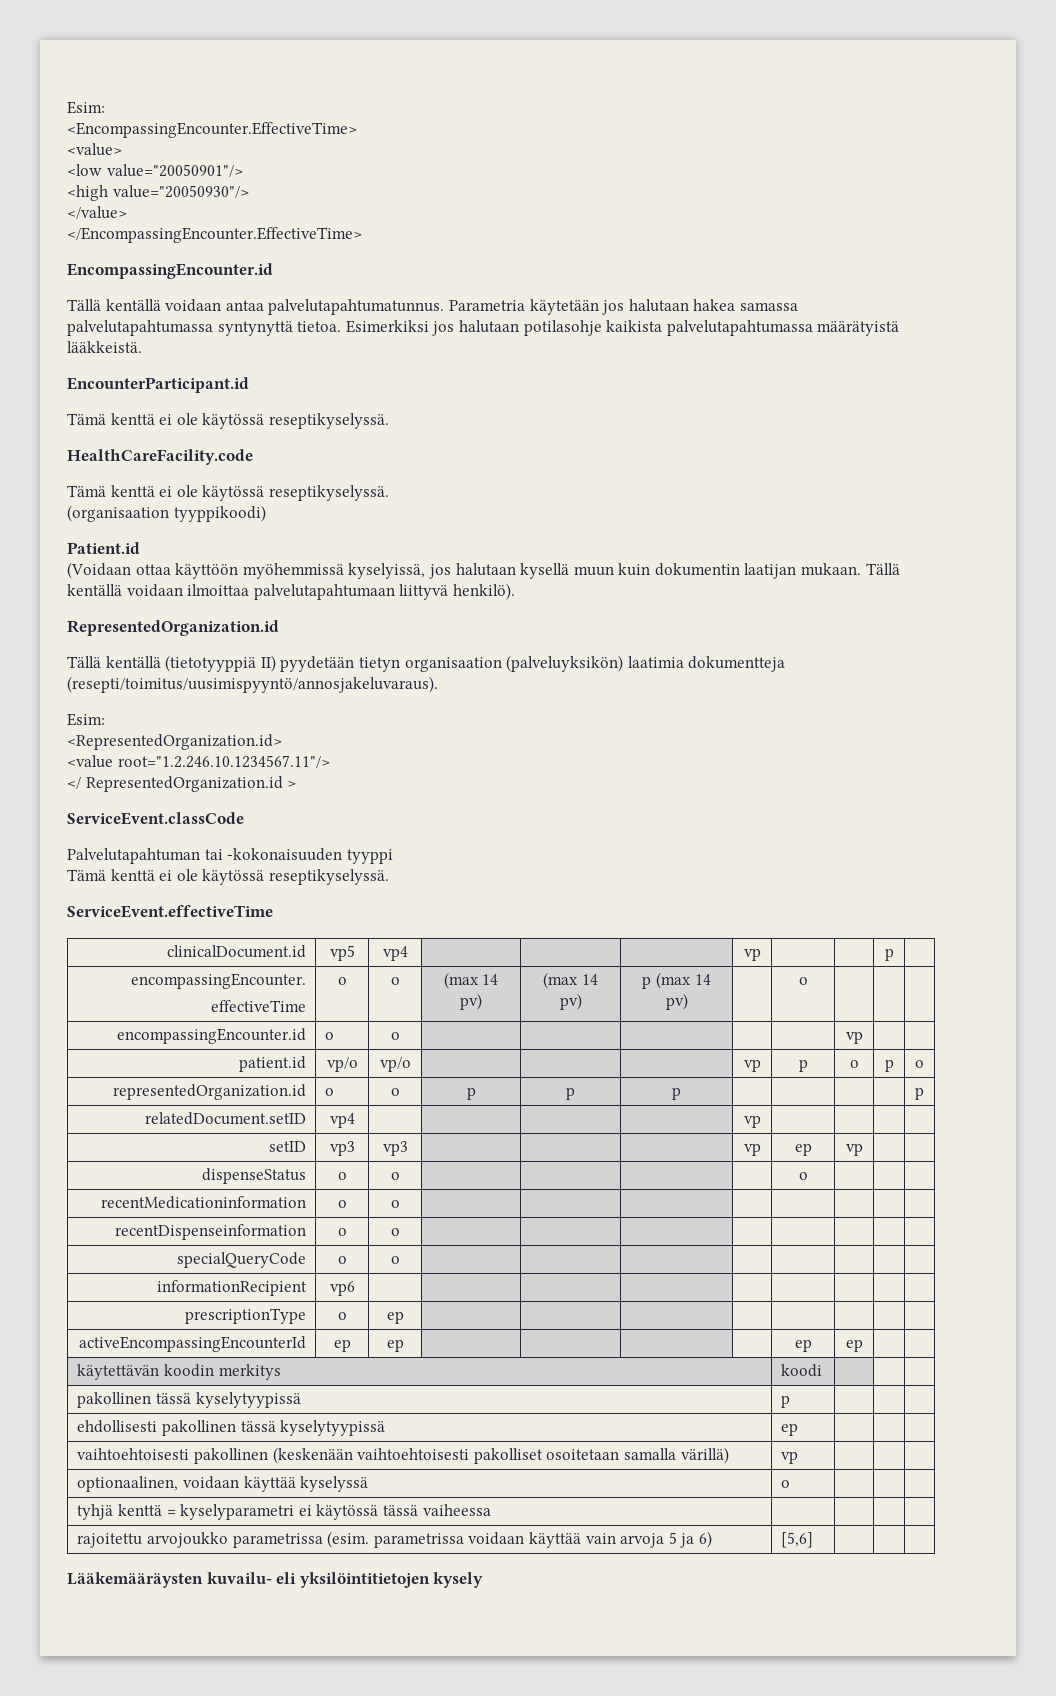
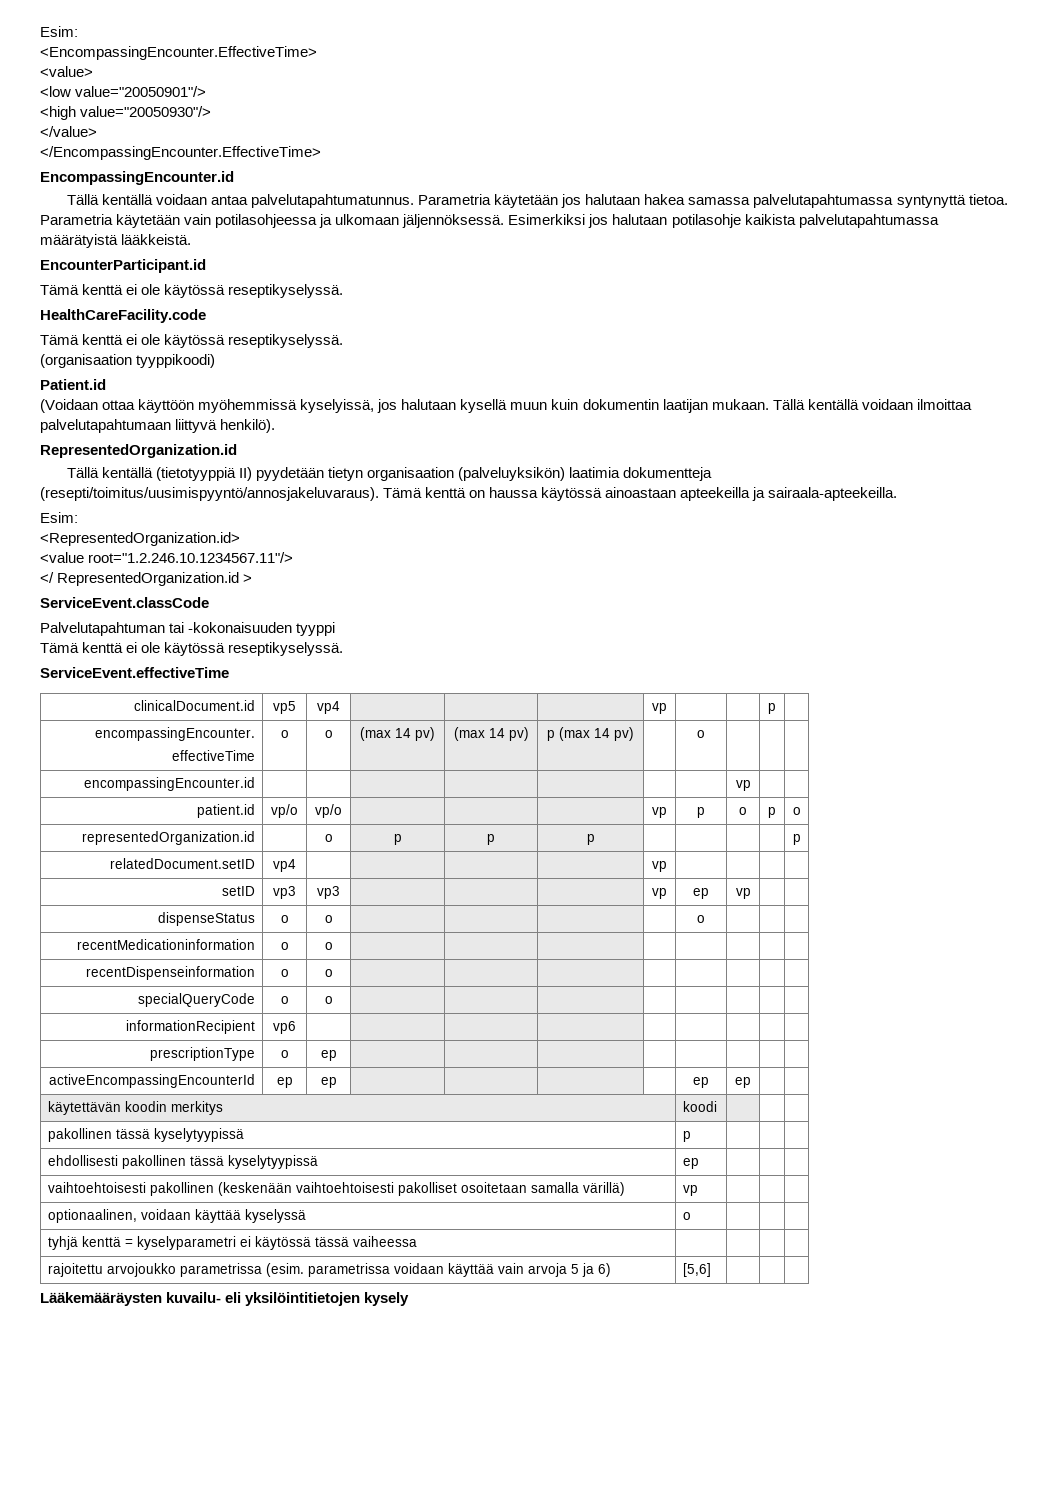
+ Parametria käytetään vain potilasohjeessa ja ulkomaan jäljennöksessä.
+ Tämä kenttä on haussa käytössä ainoastaan apteekeilla ja sairaala-apteekeilla.
- encompassingEncounter.id | o | o | | | | | | vp | |
+ encompassingEncounter.id | | | | | | | | vp | |
- representedOrganization.id | o | o | p | p | p | | | | | p
+ representedOrganization.id | | o | p | p | p | | | | | p

